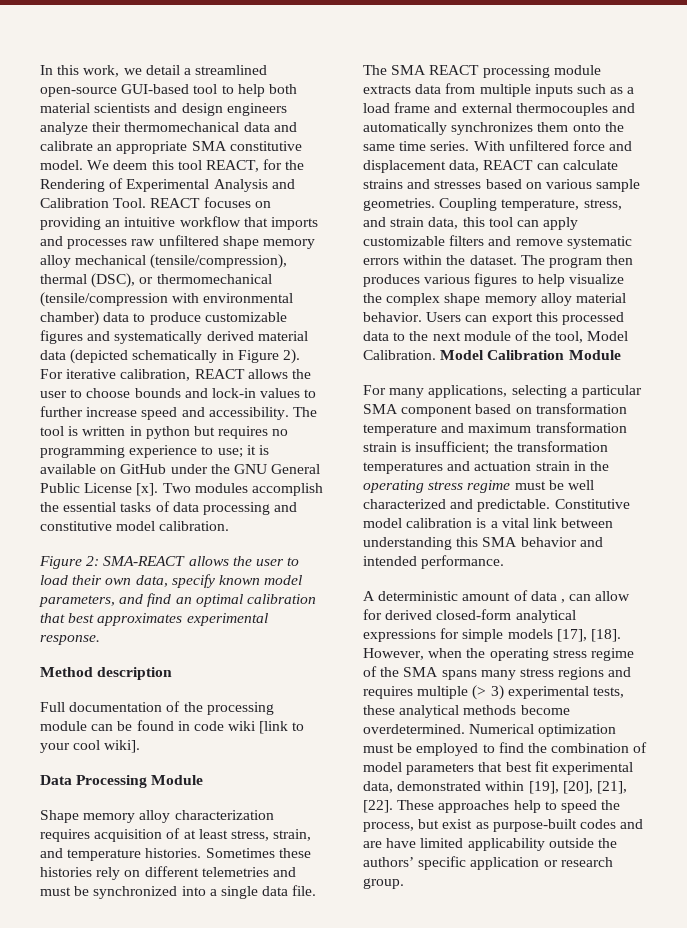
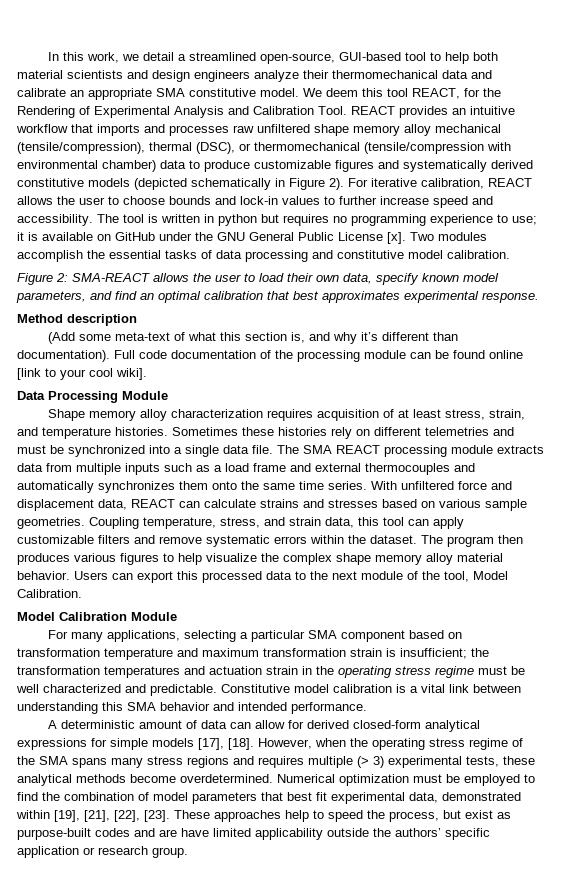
- In this work, we detail a streamlined open-source GUI-based tool to help both material scientists and design engineers analyze their thermomechanical data and calibrate an appropriate SMA constitutive model.
+ In this work, we detail a streamlined open-source, GUI-based tool to help both material scientists and design engineers analyze their thermomechanical data and calibrate an appropriate SMA constitutive model.
- REACT focuses on providing an intuitive workflow that imports and processes raw unfiltered shape memory alloy mechanical (tensile/compression), thermal (DSC), or thermomechanical (tensile/compression with environmental chamber) data to produce customizable figures and systematically derived material data (depicted schematically in Figure 2).
+ REACT provides an intuitive workflow that imports and processes raw unfiltered shape memory alloy mechanical (tensile/compression), thermal (DSC), or thermomechanical (tensile/compression with environmental chamber) data to produce customizable figures and systematically derived constitutive models (depicted schematically in Figure 2).
- Full documentation of the processing module can be found in code wiki [link to your cool wiki].
+ (Add some meta-text of what this section is, and why it’s different than documentation). Full code documentation of the processing module can be found online [link to your cool wiki].
- Users can export this processed data to the next module of the tool, Model Calibration. Model Calibration Module
+ Users can export this processed data to the next module of the tool, Model Calibration.
+ Model Calibration Module
- A deterministic amount of data , can allow for derived closed-form analytical expressions for simple models [17], [18].
+ A deterministic amount of data can allow for derived closed-form analytical expressions for simple models [17], [18].
- Numerical optimization must be employed to find the combination of model parameters that best fit experimental data, demonstrated within [19], [20], [21], [22].
+ Numerical optimization must be employed to find the combination of model parameters that best fit experimental data, demonstrated within [19], [21], [22], [23].

